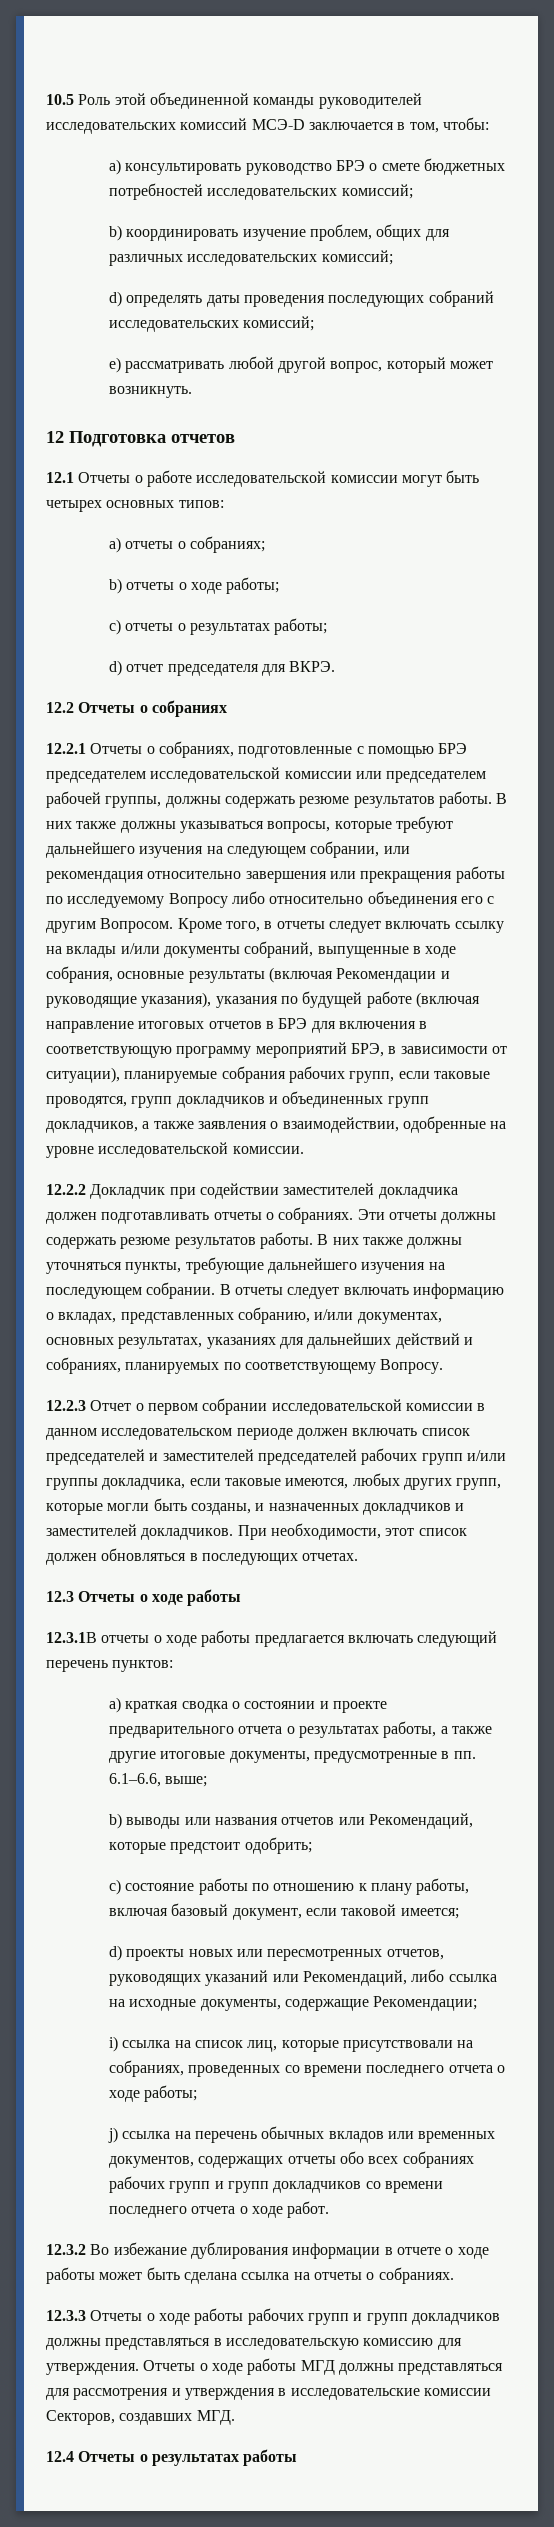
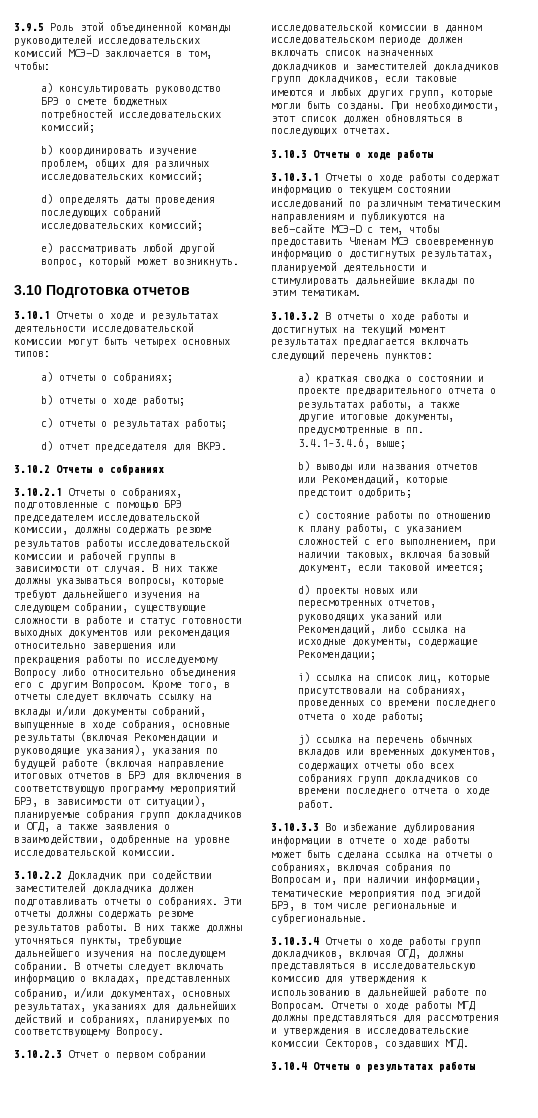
- 10.5 Роль этой объединенной команды руководителей исследовательских комиссий МСЭ-D заключается в том, чтобы:
+ 3.9.5 Роль этой объединенной команды руководителей исследовательских комиссий МСЭ-D заключается в том, чтобы:
- 12 Подготовка отчетов
+ 3.10 Подготовка отчетов
- 12.1 Отчеты о работе исследовательской комиссии могут быть четырех основных типов:
+ 3.10.1 Отчеты о ходе и результатах деятельности исследовательской комиссии могут быть четырех основных типов:
- 12.2 Отчеты о собраниях
+ 3.10.2 Отчеты о собраниях
- 12.2.1 Отчеты о собраниях, подготовленные с помощью БРЭ председателем исследовательской комиссии или председателем рабочей группы, должны содержать резюме результатов работы.
+ 3.10.2.1 Отчеты о собраниях, подготовленные с помощью БРЭ председателем исследовательской комиссии, должны содержать резюме результатов работы исследовательской комиссии и рабочей группы в зависимости от случая.
- В них также должны указываться вопросы, которые требуют дальнейшего изучения на следующем собрании, или рекомендация относительно завершения или прекращения работы по исследуемому Вопросу либо относительно объединения его с другим Вопросом.
+ В них также должны указываться вопросы, которые требуют дальнейшего изучения на следующем собрании, существующие сложности в работе и статус готовности выходных документов или рекомендация относительно завершения или прекращения работы по исследуемому Вопросу либо относительно объединения его с другим Вопросом.
- Кроме того, в отчеты следует включать ссылку на вклады и/или документы собраний, выпущенные в ходе собрания, основные результаты (включая Рекомендации и руководящие указания), указания по будущей работе (включая направление итоговых отчетов в БРЭ для включения в соответствующую программу мероприятий БРЭ, в зависимости от ситуации), планируемые собрания рабочих групп, если таковые проводятся, групп докладчиков и объединенных групп докладчиков, а также заявления о взаимодействии, одобренные на уровне исследовательской комиссии.
+ Кроме того, в отчеты следует включать ссылку на вклады и/или документы собраний, выпущенные в ходе собрания, основные результаты (включая Рекомендации и руководящие указания), указания по будущей работе (включая направление итоговых отчетов в БРЭ для включения в соответствующую программу мероприятий БРЭ, в зависимости от ситуации), планируемые собрания групп докладчиков и ОГД, а также заявления о взаимодействии, одобренные на уровне исследовательской комиссии.
- 12.2.2 Докладчик при содействии заместителей докладчика должен подготавливать отчеты о собраниях.
+ 3.10.2.2 Докладчик при содействии заместителей докладчика должен подготавливать отчеты о собраниях.
- 12.2.3 Отчет о первом собрании исследовательской комиссии в данном исследовательском периоде должен включать список председателей и заместителей председателей рабочих групп и/или группы докладчика, если таковые имеются, любых других групп, которые могли быть созданы, и назначенных докладчиков и заместителей докладчиков.
+ 3.10.2.3 Отчет о первом собрании исследовательской комиссии в данном исследовательском периоде должен включать список назначенных докладчиков и заместителей докладчиков групп докладчиков, если таковые имеются и любых других групп, которые могли быть созданы.
- 12.3 Отчеты о ходе работы
+ 3.10.3 Отчеты о ходе работы
- 12.3.1В отчеты о ходе работы предлагается включать следующий перечень пунктов:
+ 3.10.3.1 Отчеты о ходе работы содержат информацию о текущем состоянии исследований по различным тематическим направлениям и публикуются на веб-сайте МСЭ-D с тем, чтобы предоставить Членам МСЭ своевременную информацию о достигнутых результатах, планируемой деятельности и стимулировать дальнейшие вклады по этим тематикам.
+ 3.10.3.2 В отчеты о ходе работы и достигнутых на текущий момент результатах предлагается включать следующий перечень пунктов:
- a) краткая сводка о состоянии и проекте предварительного отчета о результатах работы, а также другие итоговые документы, предусмотренные в пп. 6.1–6.6, выше;
+ a) краткая сводка о состоянии и проекте предварительного отчета о результатах работы, а также другие итоговые документы, предусмотренные в пп. 3.4.1–3.4.6, выше;
- c) состояние работы по отношению к плану работы, включая базовый документ, если таковой имеется;
+ c) состояние работы по отношению к плану работы, с указанием сложностей с его выполнением, при наличии таковых, включая базовый документ, если таковой имеется;
- j) ссылка на перечень обычных вкладов или временных документов, содержащих отчеты обо всех собраниях рабочих групп и групп докладчиков со времени последнего отчета о ходе работ.
+ j) ссылка на перечень обычных вкладов или временных документов, содержащих отчеты обо всех собраниях групп докладчиков со времени последнего отчета о ходе работ.
- 12.3.2 Во избежание дублирования информации в отчете о ходе работы может быть сделана ссылка на отчеты о собраниях.
- 12.3.3 Отчеты о ходе работы рабочих групп и групп докладчиков должны представляться в исследовательскую комиссию для утверждения.
+ 3.10.3.3 Во избежание дублирования информации в отчете о ходе работы может быть сделана ссылка на отчеты о собраниях, включая собрания по Вопросам и, при наличии информации, тематические мероприятия под эгидой БРЭ, в том числе региональные и субрегиональные.
+ 3.10.3.4 Отчеты о ходе работы групп докладчиков, включая ОГД, должны представляться в исследовательскую комиссию для утверждения к использованию в дальнейшей работе по Вопросам.
- 12.4 Отчеты о результатах работы
+ 3.10.4 Отчеты о результатах работы

